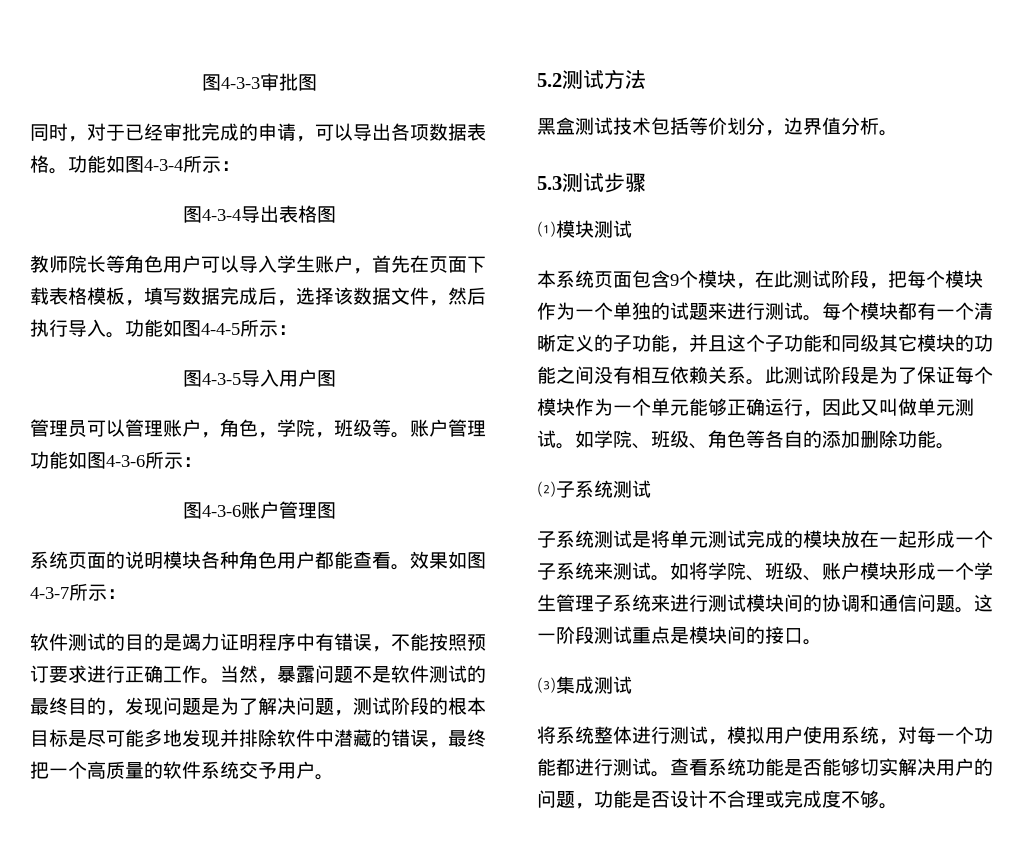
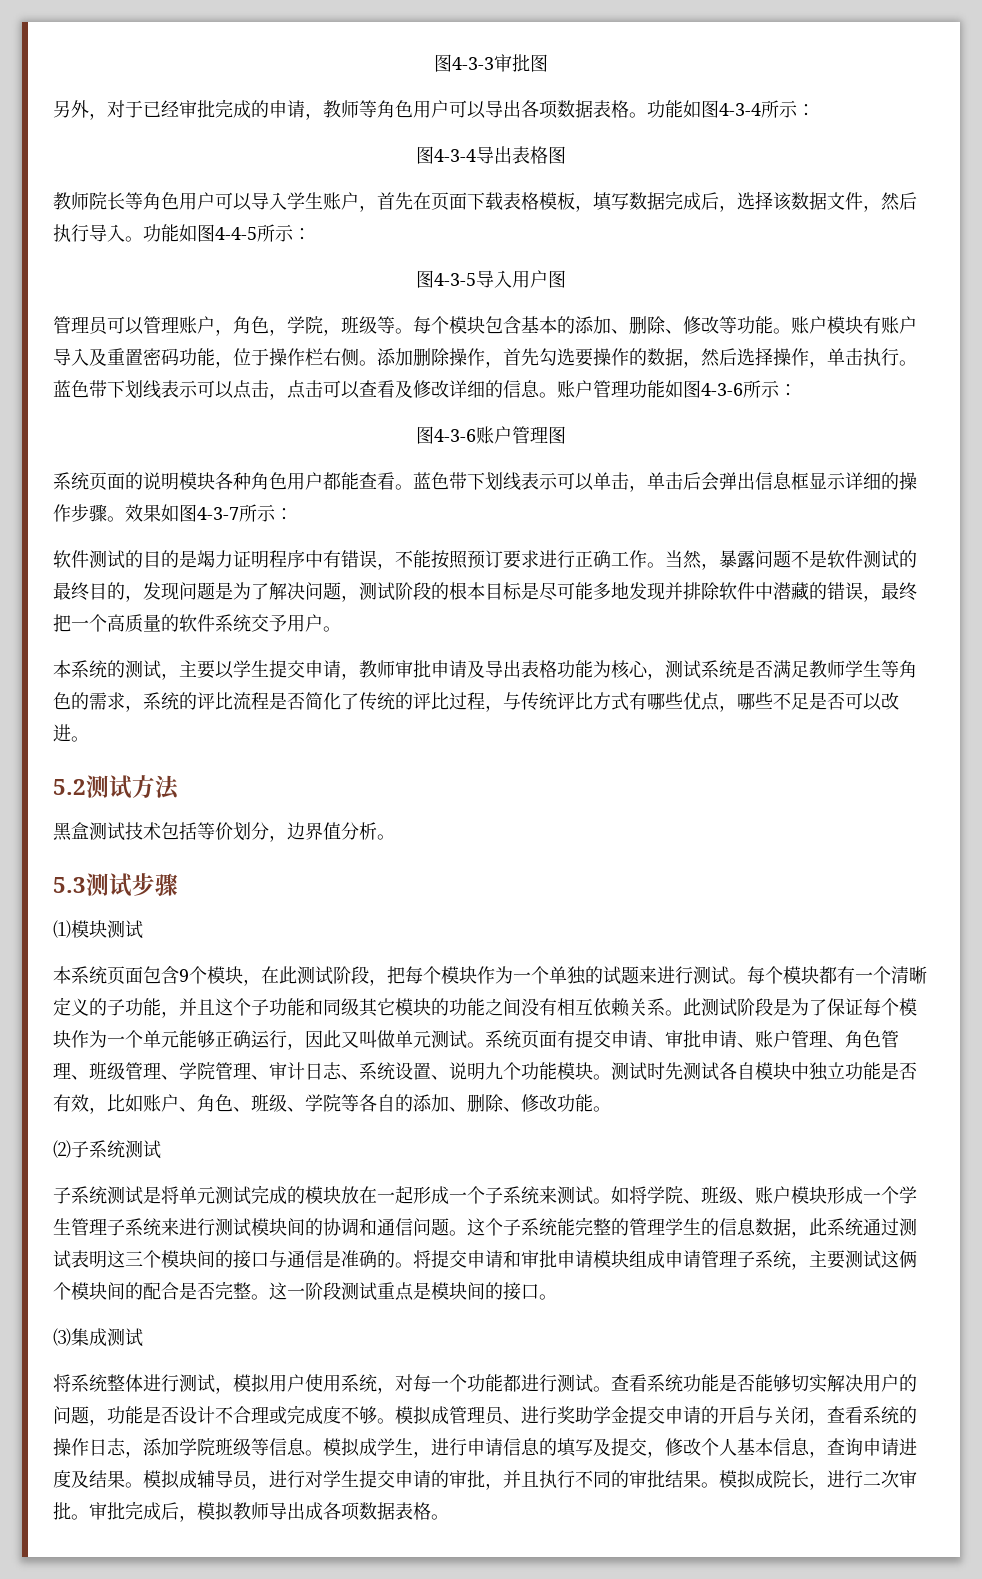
- 同时，对于已经审批完成的申请，可以导出各项数据表格。
+ 另外，对于已经审批完成的申请，教师等角色用户可以导出各项数据表格。
+ 每个模块包含基本的添加、删除、修改等功能。账户模块有账户导入及重置密码功能，位于操作栏右侧。添加删除操作，首先勾选要操作的数据，然后选择操作，单击执行。蓝色带下划线表示可以点击，点击可以查看及修改详细的信息。
+ 蓝色带下划线表示可以单击，单击后会弹出信息框显示详细的操作步骤。
+ 本系统的测试，主要以学生提交申请，教师审批申请及导出表格功能为核心，测试系统是否满足教师学生等角色的需求，系统的评比流程是否简化了传统的评比过程，与传统评比方式有哪些优点，哪些不足是否可以改进。
- 如学院、班级、角色等各自的添加删除功能。
+ 系统页面有提交申请、审批申请、账户管理、角色管理、班级管理、学院管理、审计日志、系统设置、说明九个功能模块。测试时先测试各自模块中独立功能是否有效，比如账户、角色、班级、学院等各自的添加、删除、修改功能。
- 这一阶段测试重点是模块间的接口。
+ 这个子系统能完整的管理学生的信息数据，此系统通过测试表明这三个模块间的接口与通信是准确的。将提交申请和审批申请模块组成申请管理子系统，主要测试这俩个模块间的配合是否完整。这一阶段测试重点是模块间的接口。
+ 模拟成管理员、进行奖助学金提交申请的开启与关闭，查看系统的操作日志，添加学院班级等信息。模拟成学生，进行申请信息的填写及提交，修改个人基本信息，查询申请进度及结果。模拟成辅导员，进行对学生提交申请的审批，并且执行不同的审批结果。模拟成院长，进行二次审批。审批完成后，模拟教师导出成各项数据表格。

